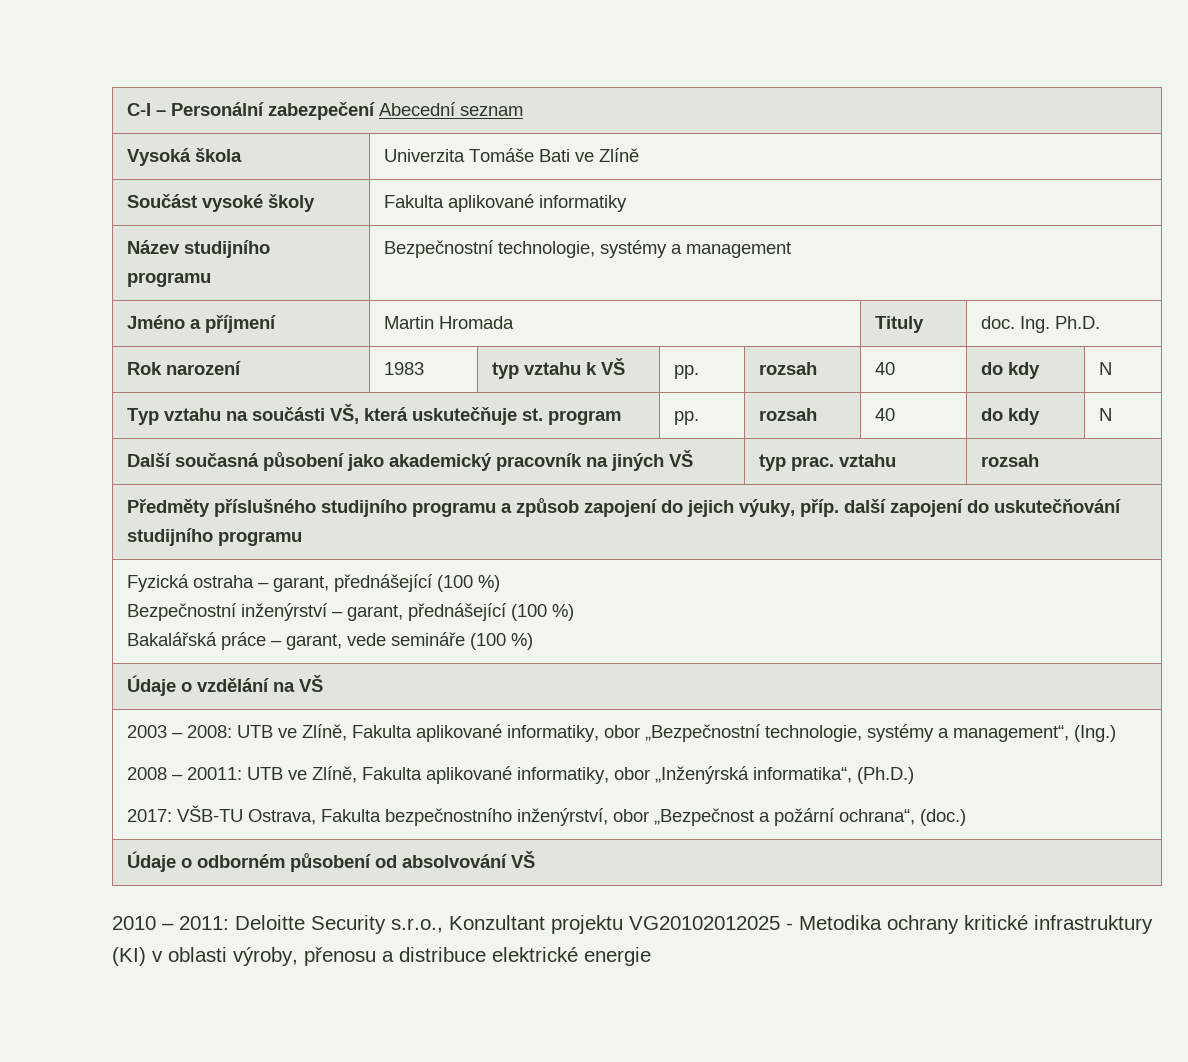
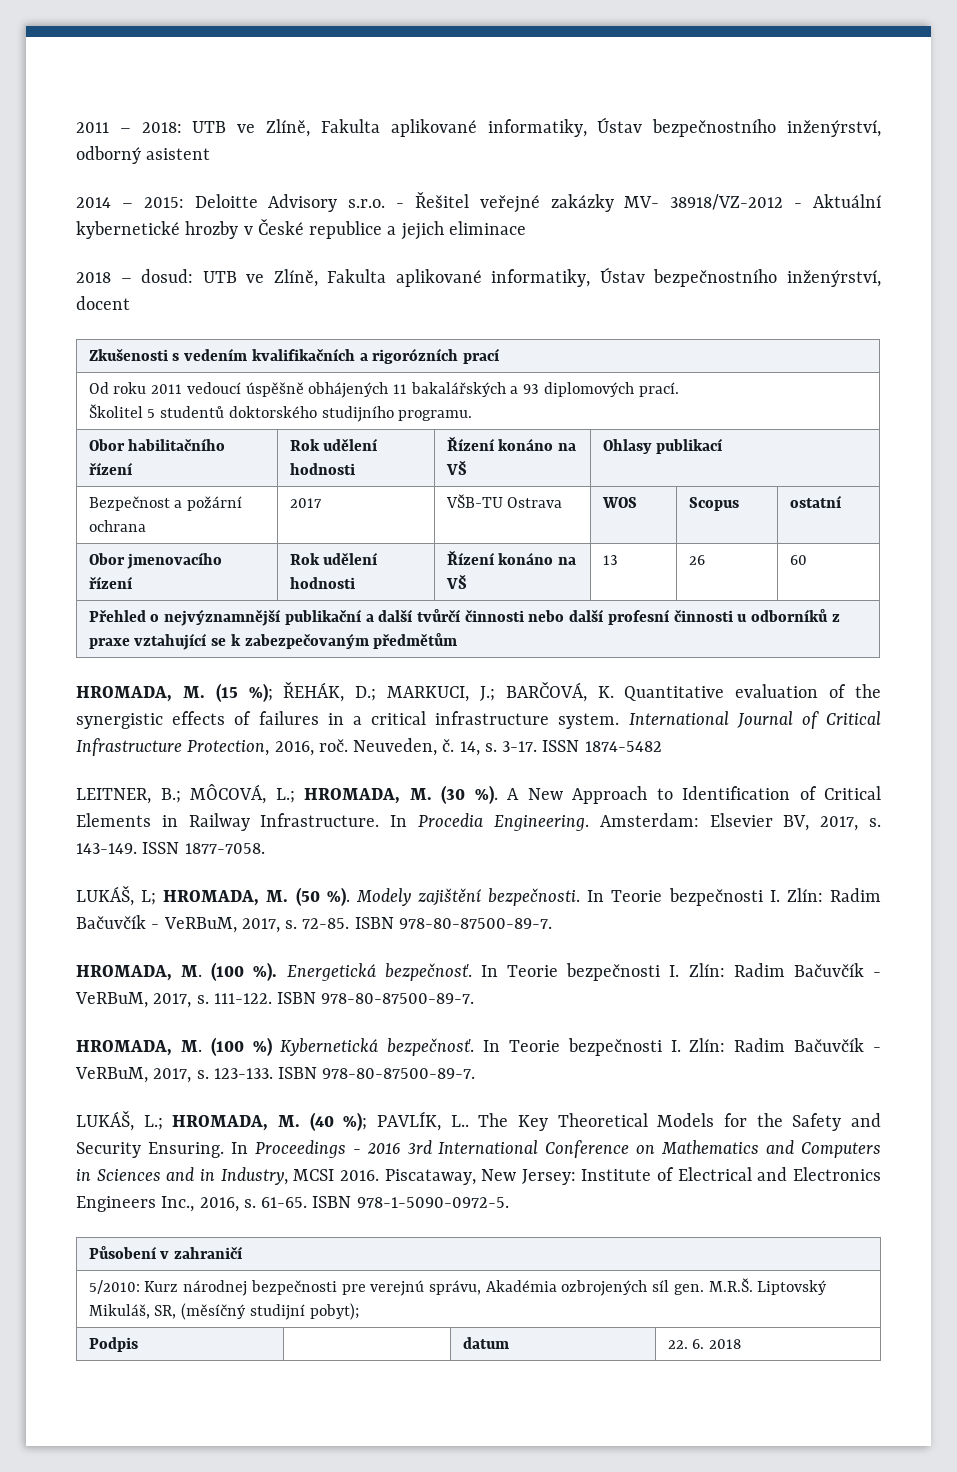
- C-I – Personální zabezpečení Abecední seznam
- Vysoká škola | Univerzita Tomáše Bati ve Zlíně
- Součást vysoké školy | Fakulta aplikované informatiky
- Název studijního programu | Bezpečnostní technologie, systémy a management
- Jméno a příjmení | Martin Hromada | Tituly | doc. Ing. Ph.D.
- Rok narození | 1983 | typ vztahu k VŠ | pp. | rozsah | 40 | do kdy | N
- Typ vztahu na součásti VŠ, která uskutečňuje st. program | pp. | rozsah | 40 | do kdy | N
- Další současná působení jako akademický pracovník na jiných VŠ | typ prac. vztahu | rozsah
- Předměty příslušného studijního programu a způsob zapojení do jejich výuky, příp. další zapojení do uskutečňování studijního programu
- Fyzická ostraha – garant, přednášející (100 %)
- Bezpečnostní inženýrství – garant, přednášející (100 %)
- Bakalářská práce – garant, vede semináře (100 %)
- Údaje o vzdělání na VŠ
- 2003 – 2008: UTB ve Zlíně, Fakulta aplikované informatiky, obor „Bezpečnostní technologie, systémy a management“, (Ing.)
- 2008 – 20011: UTB ve Zlíně, Fakulta aplikované informatiky, obor „Inženýrská informatika“, (Ph.D.)
- 2017: VŠB-TU Ostrava, Fakulta bezpečnostního inženýrství, obor „Bezpečnost a požární ochrana“, (doc.)
- Údaje o odborném působení od absolvování VŠ
- 2010 – 2011: Deloitte Security s.r.o., Konzultant projektu VG20102012025 - Metodika ochrany kritické infrastruktury (KI) v oblasti výroby, přenosu a distribuce elektrické energie
+ 2011 – 2018: UTB ve Zlíně, Fakulta aplikované informatiky, Ústav bezpečnostního inženýrství, odborný asistent
+ 2014 – 2015: Deloitte Advisory s.r.o. - Řešitel veřejné zakázky MV- 38918/VZ-2012 - Aktuální kybernetické hrozby v České republice a jejich eliminace
+ 2018 – dosud: UTB ve Zlíně, Fakulta aplikované informatiky, Ústav bezpečnostního inženýrství, docent
+ Zkušenosti s vedením kvalifikačních a rigorózních prací
+ Od roku 2011 vedoucí úspěšně obhájených 11 bakalářských a 93 diplomových prací.
+ Školitel 5 studentů doktorského studijního programu.
+ Obor habilitačního řízení | Rok udělení hodnosti | Řízení konáno na VŠ | Ohlasy publikací
+ Bezpečnost a požární ochrana | 2017 | VŠB-TU Ostrava | WOS | Scopus | ostatní
+ Obor jmenovacího řízení | Rok udělení hodnosti | Řízení konáno na VŠ | 13 | 26 | 60
+ Přehled o nejvýznamnější publikační a další tvůrčí činnosti nebo další profesní činnosti u odborníků z praxe vztahující se k zabezpečovaným předmětům
+ HROMADA, M. (15 %); ŘEHÁK, D.; MARKUCI, J.; BARČOVÁ, K. Quantitative evaluation of the synergistic effects of failures in a critical infrastructure system. International Journal of Critical Infrastructure Protection, 2016, roč. Neuveden, č. 14, s. 3-17. ISSN 1874-5482
+ LEITNER, B.; MÔCOVÁ, L.; HROMADA, M. (30 %). A New Approach to Identification of Critical Elements in Railway Infrastructure. In Procedia Engineering. Amsterdam: Elsevier BV, 2017, s. 143-149. ISSN 1877-7058.
+ LUKÁŠ, L; HROMADA, M. (50 %). Modely zajištění bezpečnosti. In Teorie bezpečnosti I. Zlín: Radim Bačuvčík - VeRBuM, 2017, s. 72-85. ISBN 978-80-87500-89-7.
+ HROMADA, M. (100 %). Energetická bezpečnosť. In Teorie bezpečnosti I. Zlín: Radim Bačuvčík - VeRBuM, 2017, s. 111-122. ISBN 978-80-87500-89-7.
+ HROMADA, M. (100 %) Kybernetická bezpečnosť. In Teorie bezpečnosti I. Zlín: Radim Bačuvčík - VeRBuM, 2017, s. 123-133. ISBN 978-80-87500-89-7.
+ LUKÁŠ, L.; HROMADA, M. (40 %); PAVLÍK, L.. The Key Theoretical Models for the Safety and Security Ensuring. In Proceedings - 2016 3rd International Conference on Mathematics and Computers in Sciences and in Industry, MCSI 2016. Piscataway, New Jersey: Institute of Electrical and Electronics Engineers Inc., 2016, s. 61-65. ISBN 978-1-5090-0972-5.
+ Působení v zahraničí
+ 5/2010: Kurz národnej bezpečnosti pre verejnú správu, Akadémia ozbrojených síl gen. M.R.Š. Liptovský Mikuláš, SR, (měsíčný studijní pobyt);
+ Podpis | | datum | 22. 6. 2018

